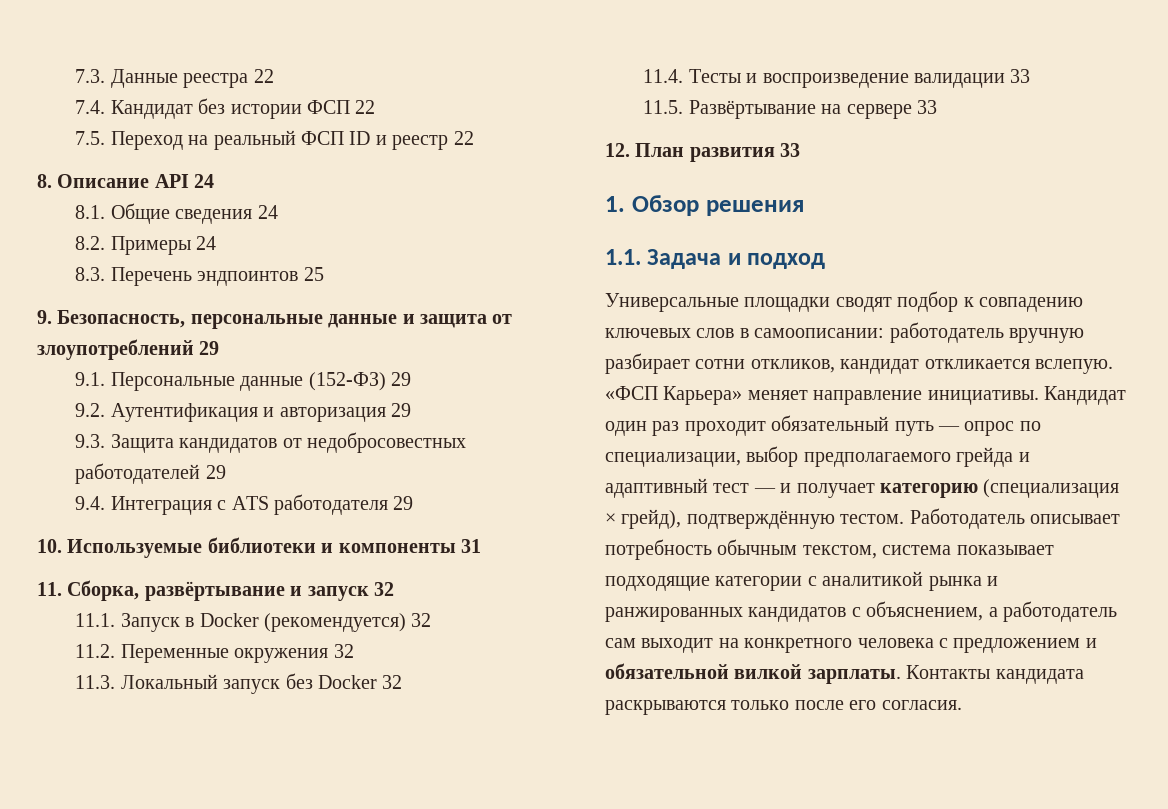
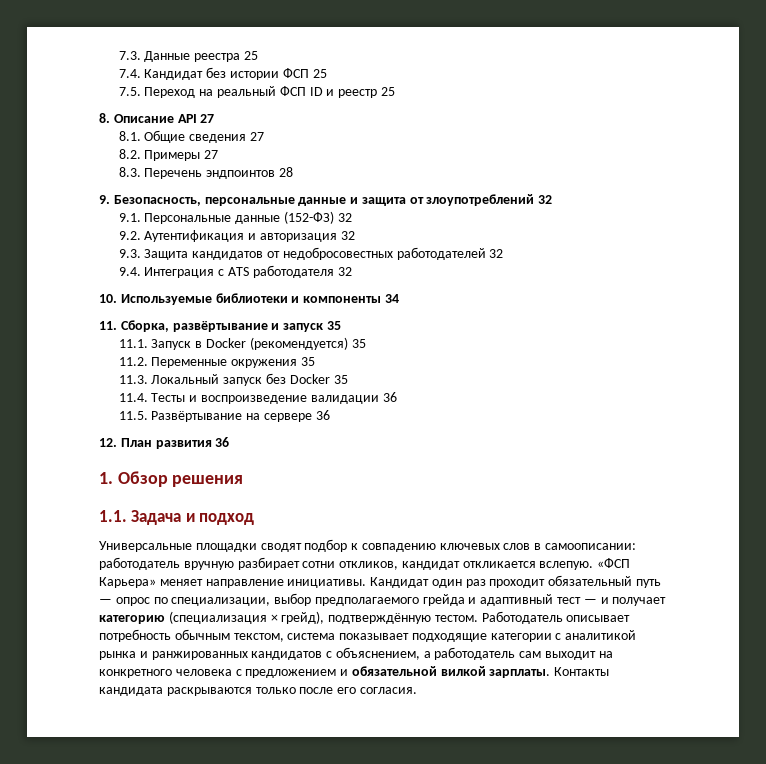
- 7.3. Данные реестра 22
+ 7.3. Данные реестра 25
- 7.4. Кандидат без истории ФСП 22
+ 7.4. Кандидат без истории ФСП 25
- 7.5. Переход на реальный ФСП ID и реестр 22
+ 7.5. Переход на реальный ФСП ID и реестр 25
- 8. Описание API 24
+ 8. Описание API 27
- 8.1. Общие сведения 24
+ 8.1. Общие сведения 27
- 8.2. Примеры 24
+ 8.2. Примеры 27
- 8.3. Перечень эндпоинтов 25
+ 8.3. Перечень эндпоинтов 28
- 9. Безопасность, персональные данные и защита от злоупотреблений 29
+ 9. Безопасность, персональные данные и защита от злоупотреблений 32
- 9.1. Персональные данные (152-ФЗ) 29
+ 9.1. Персональные данные (152-ФЗ) 32
- 9.2. Аутентификация и авторизация 29
+ 9.2. Аутентификация и авторизация 32
- 9.3. Защита кандидатов от недобросовестных работодателей 29
+ 9.3. Защита кандидатов от недобросовестных работодателей 32
- 9.4. Интеграция с ATS работодателя 29
+ 9.4. Интеграция с ATS работодателя 32
- 10. Используемые библиотеки и компоненты 31
+ 10. Используемые библиотеки и компоненты 34
- 11. Сборка, развёртывание и запуск 32
+ 11. Сборка, развёртывание и запуск 35
- 11.1. Запуск в Docker (рекомендуется) 32
+ 11.1. Запуск в Docker (рекомендуется) 35
- 11.2. Переменные окружения 32
+ 11.2. Переменные окружения 35
- 11.3. Локальный запуск без Docker 32
+ 11.3. Локальный запуск без Docker 35
- 11.4. Тесты и воспроизведение валидации 33
+ 11.4. Тесты и воспроизведение валидации 36
- 11.5. Развёртывание на сервере 33
+ 11.5. Развёртывание на сервере 36
- 12. План развития 33
+ 12. План развития 36

